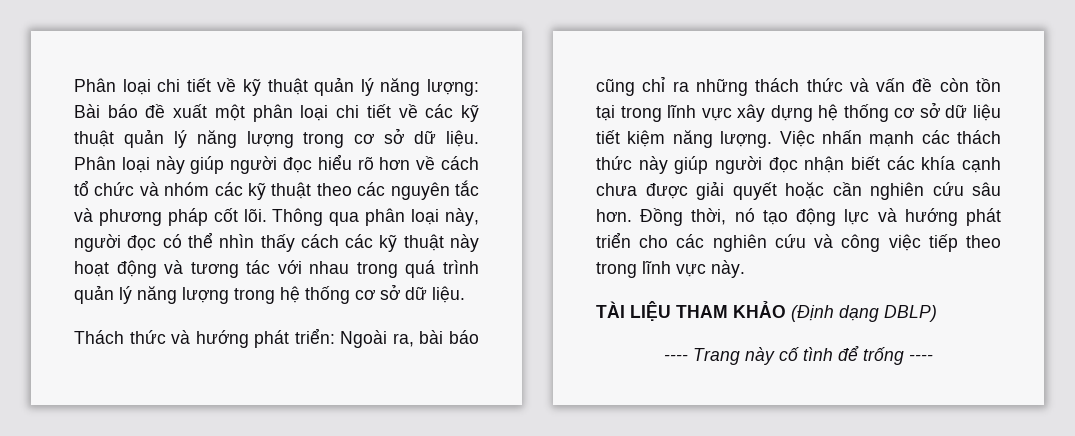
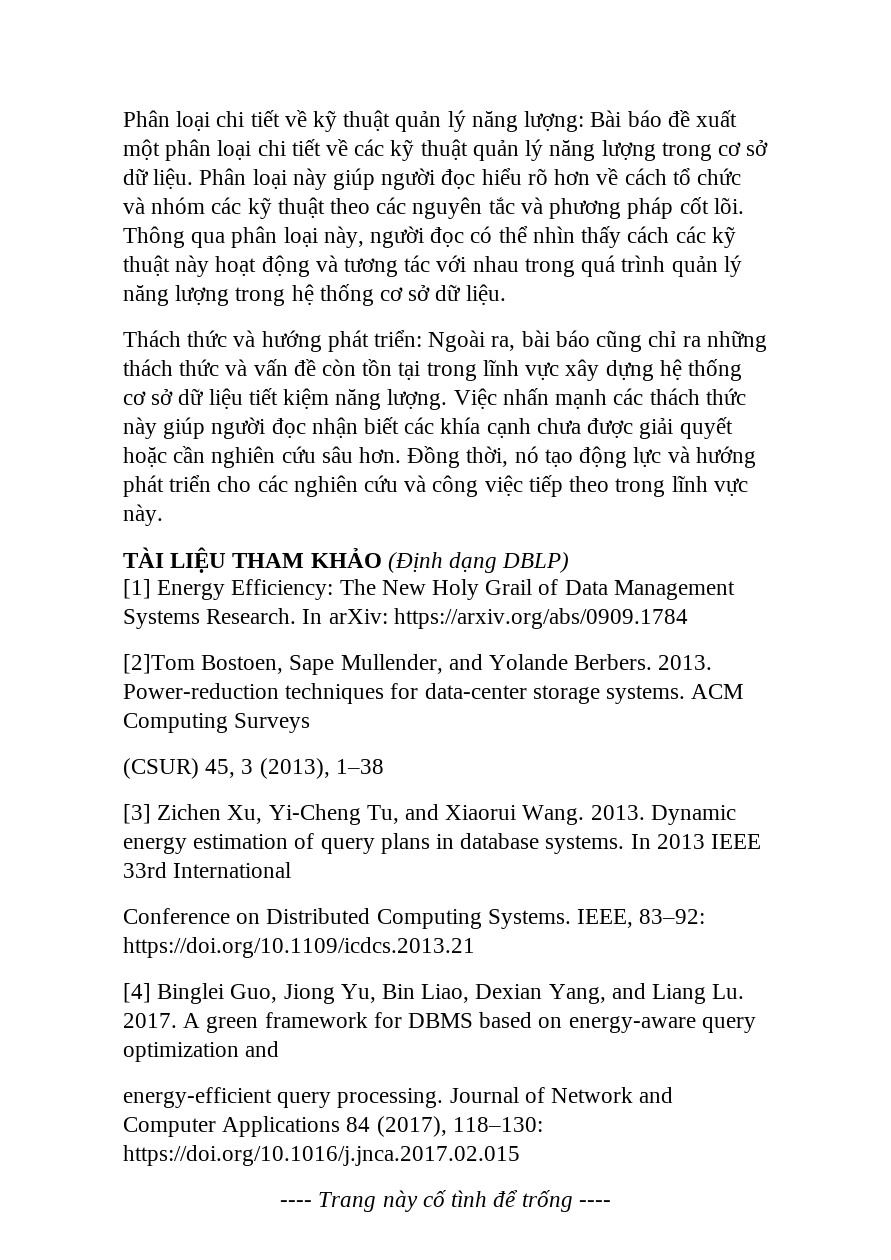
+ [1] Energy Efficiency: The New Holy Grail of Data Management Systems Research. In arXiv: https://arxiv.org/abs/0909.1784
+ [2]Tom Bostoen, Sape Mullender, and Yolande Berbers. 2013. Power-reduction techniques for data-center storage systems. ACM Computing Surveys
+ (CSUR) 45, 3 (2013), 1–38
+ [3] Zichen Xu, Yi-Cheng Tu, and Xiaorui Wang. 2013. Dynamic energy estimation of query plans in database systems. In 2013 IEEE 33rd International
+ Conference on Distributed Computing Systems. IEEE, 83–92: https://doi.org/10.1109/icdcs.2013.21
+ [4] Binglei Guo, Jiong Yu, Bin Liao, Dexian Yang, and Liang Lu. 2017. A green framework for DBMS based on energy-aware query optimization and
+ energy-efficient query processing. Journal of Network and Computer Applications 84 (2017), 118–130: https://doi.org/10.1016/j.jnca.2017.02.015

